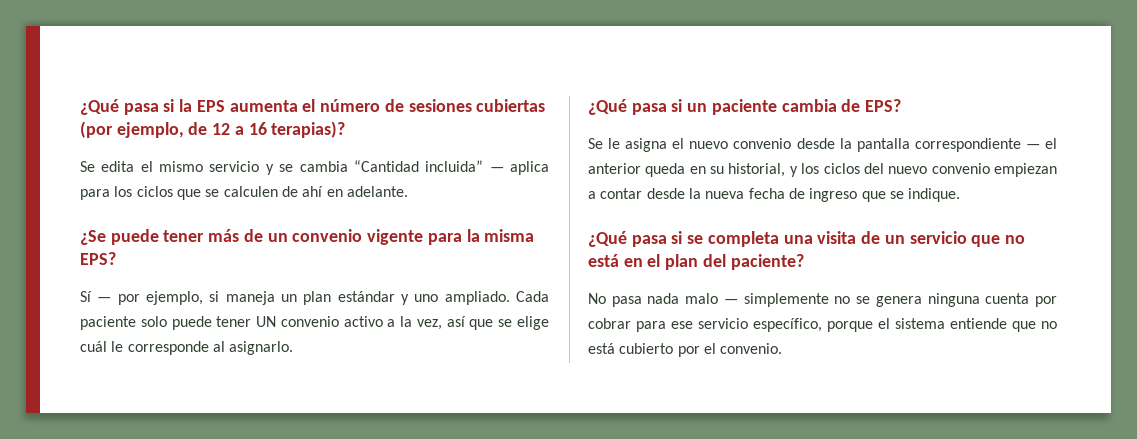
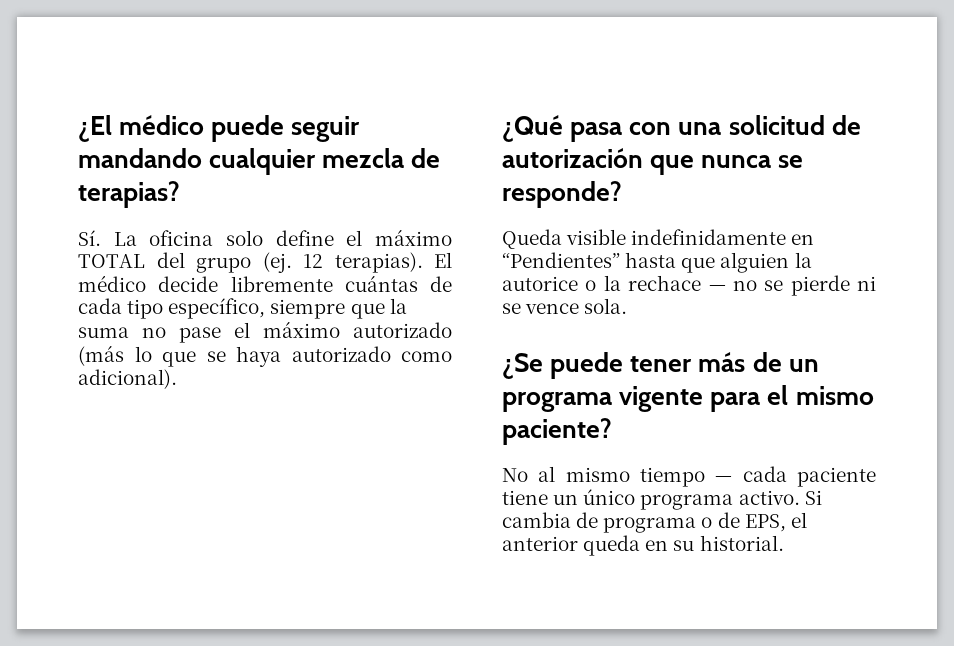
- ¿Qué pasa si la EPS aumenta el número de sesiones cubiertas (por ejemplo, de 12 a 16 terapias)?
- Se edita el mismo servicio y se cambia “Cantidad incluida” — aplica para los ciclos que se calculen de ahí en adelante.
+ ¿El médico puede seguir mandando cualquier mezcla de terapias?
+ Sí. La oficina solo define el máximo TOTAL del grupo (ej. 12 terapias). El médico decide libremente cuántas de cada tipo específico, siempre que la suma no pase el máximo autorizado (más lo que se haya autorizado como adicional).
+ ¿Qué pasa con una solicitud de autorización que nunca se responde?
+ Queda visible indefinidamente en “Pendientes” hasta que alguien la autorice o la rechace — no se pierde ni se vence sola.
- ¿Se puede tener más de un convenio vigente para la misma EPS?
- Sí — por ejemplo, si maneja un plan estándar y uno ampliado. Cada paciente solo puede tener UN convenio activo a la vez, así que se elige cuál le corresponde al asignarlo.
- ¿Qué pasa si un paciente cambia de EPS?
- Se le asigna el nuevo convenio desde la pantalla correspondiente — el anterior queda en su historial, y los ciclos del nuevo convenio empiezan a contar desde la nueva fecha de ingreso que se indique.
- ¿Qué pasa si se completa una visita de un servicio que no está en el plan del paciente?
- No pasa nada malo — simplemente no se genera ninguna cuenta por cobrar para ese servicio específico, porque el sistema entiende que no está cubierto por el convenio.
+ ¿Se puede tener más de un programa vigente para el mismo paciente?
+ No al mismo tiempo — cada paciente tiene un único programa activo. Si cambia de programa o de EPS, el anterior queda en su historial.

